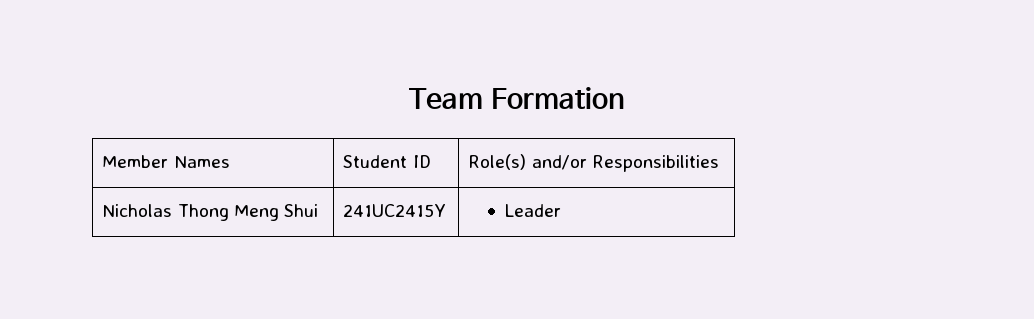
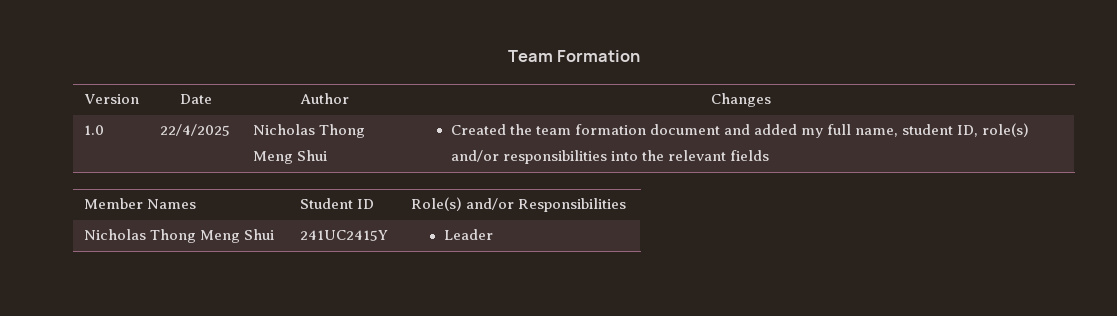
+ Version | Date | Author | Changes
+ 1.0 | 22/4/2025 | Nicholas Thong Meng Shui | Created the team formation document and added my full name, student ID, role(s) and/or responsibilities into the relevant fields

